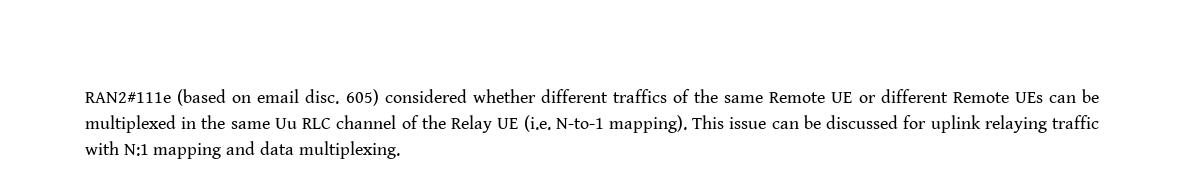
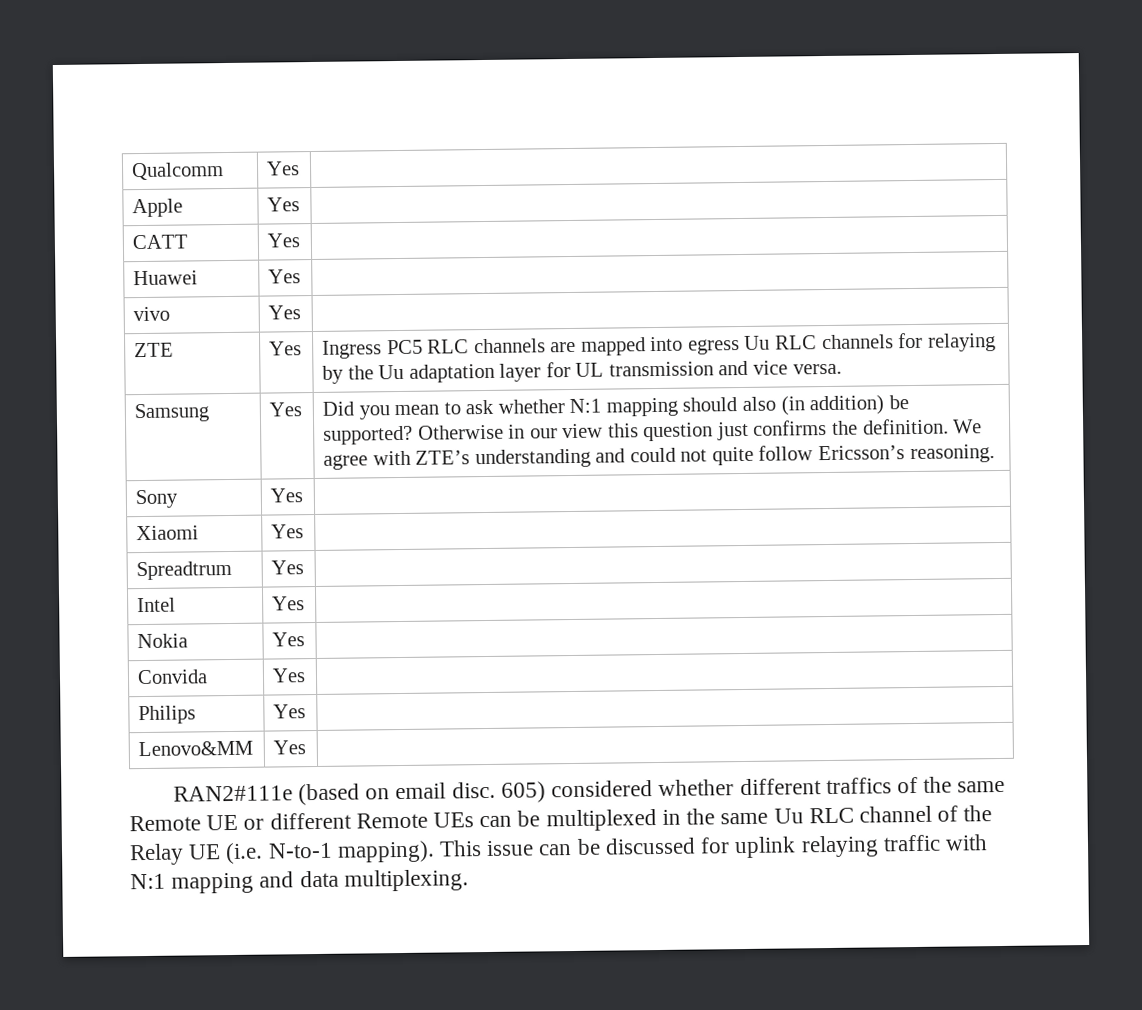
+ Qualcomm | Yes |
+ Apple | Yes |
+ CATT | Yes |
+ Huawei | Yes |
+ vivo | Yes |
+ ZTE | Yes | Ingress PC5 RLC channels are mapped into egress Uu RLC channels for relaying by the Uu adaptation layer for UL transmission and vice versa.
+ Samsung | Yes | Did you mean to ask whether N:1 mapping should also (in addition) be supported? Otherwise in our view this question just confirms the definition. We agree with ZTE’s understanding and could not quite follow Ericsson’s reasoning.
+ Sony | Yes |
+ Xiaomi | Yes |
+ Spreadtrum | Yes |
+ Intel | Yes |
+ Nokia | Yes |
+ Convida | Yes |
+ Philips | Yes |
+ Lenovo&MM | Yes |

